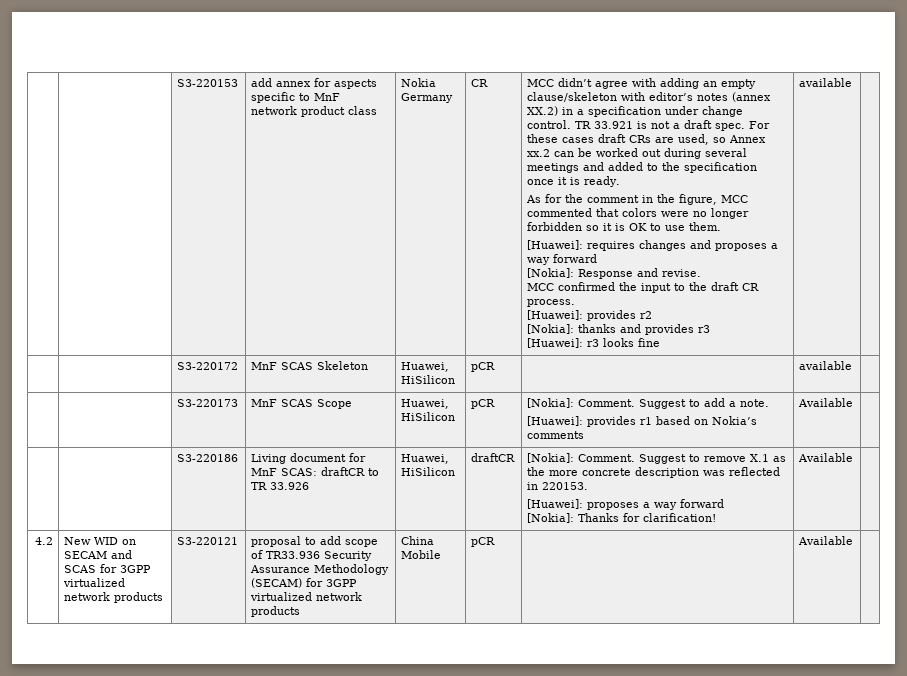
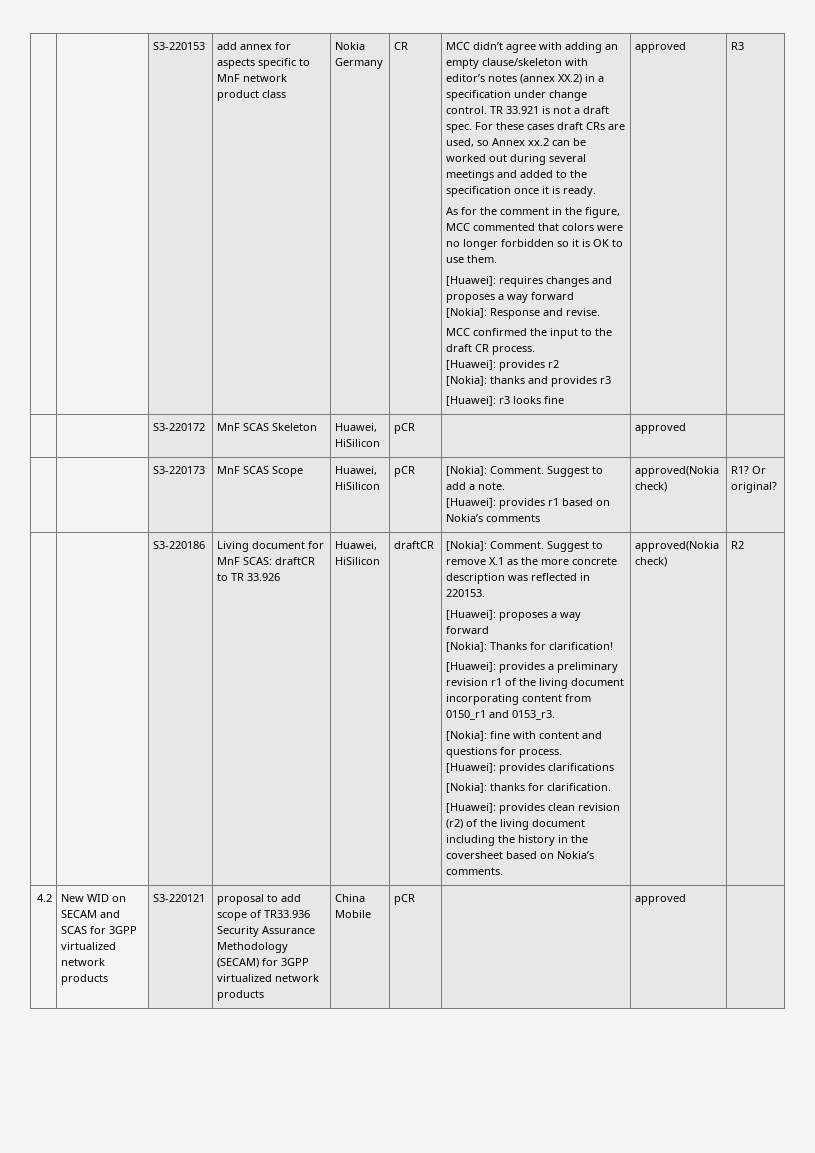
- [Huawei]: r3 looks fine | available
+ [Huawei]: r3 looks fine | approved | R3
- | | S3-220172 | MnF SCAS Skeleton | Huawei, HiSilicon | pCR | | available |
+ | | S3-220172 | MnF SCAS Skeleton | Huawei, HiSilicon | pCR | | approved |
  | | S3-220173 | MnF SCAS Scope | Huawei, HiSilicon | pCR | [Nokia]: Comment. Suggest to add a note.
- [Huawei]: provides r1 based on Nokia’s comments | Available |
+ [Huawei]: provides r1 based on Nokia’s comments | approved(Nokia check) | R1? Or original?
- [Nokia]: Thanks for clarification! | Available
+ [Nokia]: Thanks for clarification!
+ [Huawei]: provides a preliminary revision r1 of the living document incorporating content from 0150_r1 and 0153_r3.
+ [Nokia]: fine with content and questions for process.
+ [Huawei]: provides clarifications
+ [Nokia]: thanks for clarification.
+ [Huawei]: provides clean revision (r2) of the living document including the history in the coversheet based on Nokia’s comments. | approved(Nokia check) | R2
- 4.2 | New WID on SECAM and SCAS for 3GPP virtualized network products | S3-220121 | proposal to add scope of TR33.936 Security Assurance Methodology (SECAM) for 3GPP virtualized network products | China Mobile | pCR | | Available |
+ 4.2 | New WID on SECAM and SCAS for 3GPP virtualized network products | S3-220121 | proposal to add scope of TR33.936 Security Assurance Methodology (SECAM) for 3GPP virtualized network products | China Mobile | pCR | | approved |

